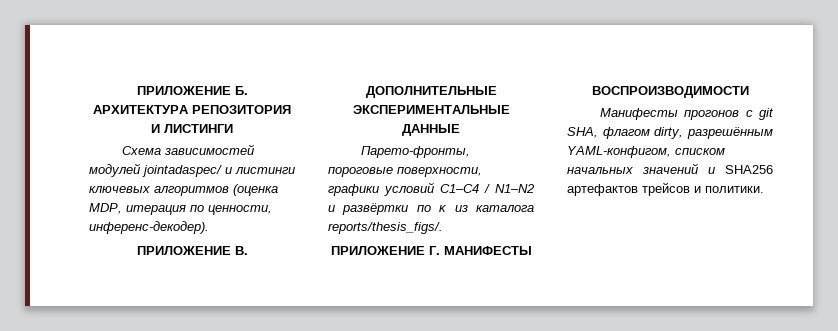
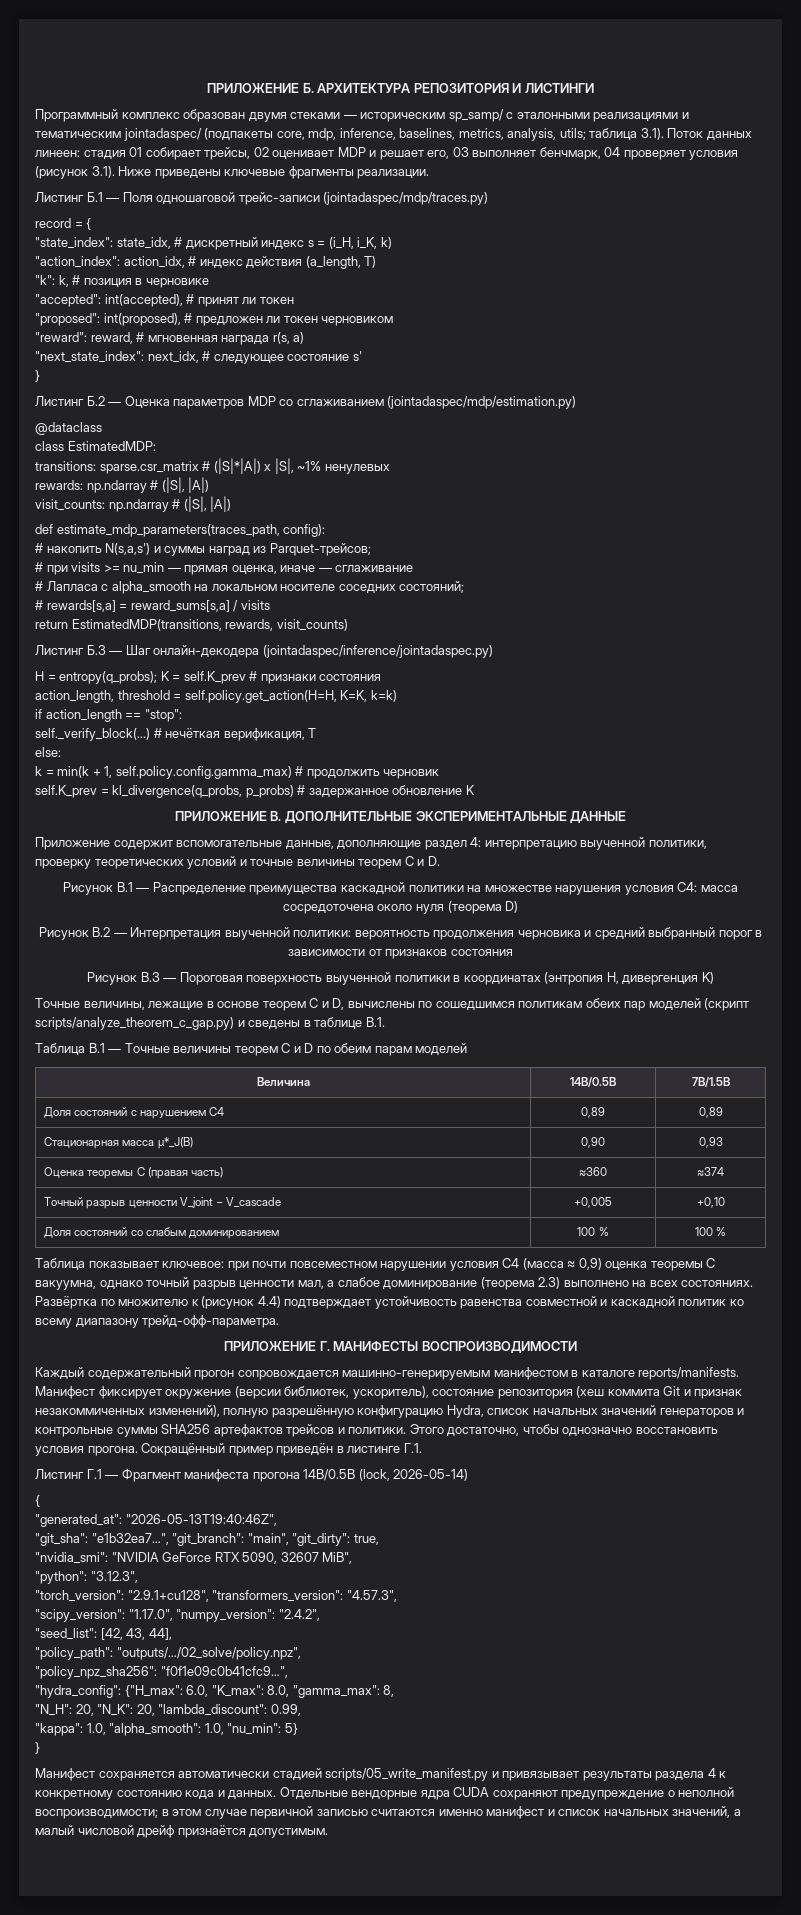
- Схема зависимостей модулей jointadaspec/ и листинги ключевых алгоритмов (оценка MDP, итерация по ценности, инференс-декодер).
+ Программный комплекс образован двумя стеками — историческим sp_samp/ с эталонными реализациями и тематическим jointadaspec/ (подпакеты core, mdp, inference, baselines, metrics, analysis, utils; таблица 3.1). Поток данных линеен: стадия 01 собирает трейсы, 02 оценивает MDP и решает его, 03 выполняет бенчмарк, 04 проверяет условия (рисунок 3.1). Ниже приведены ключевые фрагменты реализации.
+ Листинг Б.1 — Поля одношаговой трейс-записи (jointadaspec/mdp/traces.py)
+ record = {
+ "state_index": state_idx, # дискретный индекс s = (i_H, i_K, k)
+ "action_index": action_idx, # индекс действия (a_length, T)
+ "k": k, # позиция в черновике
+ "accepted": int(accepted), # принят ли токен
+ "proposed": int(proposed), # предложен ли токен черновиком
+ "reward": reward, # мгновенная награда r(s, a)
+ "next_state_index": next_idx, # следующее состояние s'
+ }
+ Листинг Б.2 — Оценка параметров MDP со сглаживанием (jointadaspec/mdp/estimation.py)
+ @dataclass
+ class EstimatedMDP:
+ transitions: sparse.csr_matrix # (|S|*|A|) x |S|, ~1% ненулевых
+ rewards: np.ndarray # (|S|, |A|)
+ visit_counts: np.ndarray # (|S|, |A|)
+ def estimate_mdp_parameters(traces_path, config):
+ # накопить N(s,a,s') и суммы наград из Parquet-трейсов;
+ # при visits >= nu_min — прямая оценка, иначе — сглаживание
+ # Лапласа с alpha_smooth на локальном носителе соседних состояний;
+ # rewards[s,a] = reward_sums[s,a] / visits
+ return EstimatedMDP(transitions, rewards, visit_counts)
+ Листинг Б.3 — Шаг онлайн-декодера (jointadaspec/inference/jointadaspec.py)
+ H = entropy(q_probs); K = self.K_prev # признаки состояния
+ action_length, threshold = self.policy.get_action(H=H, K=K, k=k)
+ if action_length == "stop":
+ self._verify_block(...) # нечёткая верификация, T
+ else:
+ k = min(k + 1, self.policy.config.gamma_max) # продолжить черновик
+ self.K_prev = kl_divergence(q_probs, p_probs) # задержанное обновление K
- Парето-фронты, пороговые поверхности, графики условий C1–C4 / N1–N2 и развёртки по κ из каталога reports/thesis_figs/.
+ Приложение содержит вспомогательные данные, дополняющие раздел 4: интерпретацию выученной политики, проверку теоретических условий и точные величины теорем C и D.
+ Рисунок В.1 — Распределение преимущества каскадной политики на множестве нарушения условия C4: масса сосредоточена около нуля (теорема D)
+ Рисунок В.2 — Интерпретация выученной политики: вероятность продолжения черновика и средний выбранный порог в зависимости от признаков состояния
+ Рисунок В.3 — Пороговая поверхность выученной политики в координатах (энтропия H, дивергенция K)
+ Точные величины, лежащие в основе теорем C и D, вычислены по сошедшимся политикам обеих пар моделей (скрипт scripts/analyze_theorem_c_gap.py) и сведены в таблице В.1.
+ Таблица В.1 — Точные величины теорем C и D по обеим парам моделей
+ Величина | 14B/0.5B | 7B/1.5B
+ Доля состояний с нарушением C4 | 0,89 | 0,89
+ Стационарная масса μ*_J(B) | 0,90 | 0,93
+ Оценка теоремы C (правая часть) | ≈360 | ≈374
+ Точный разрыв ценности V_joint − V_cascade | +0,005 | +0,10
+ Доля состояний со слабым доминированием | 100 % | 100 %
+ Таблица показывает ключевое: при почти повсеместном нарушении условия C4 (масса ≈ 0,9) оценка теоремы C вакуумна, однако точный разрыв ценности мал, а слабое доминирование (теорема 2.3) выполнено на всех состояниях. Развёртка по множителю κ (рисунок 4.4) подтверждает устойчивость равенства совместной и каскадной политик ко всему диапазону трейд-офф-параметра.
  ПРИЛОЖЕНИЕ Г. МАНИФЕСТЫ ВОСПРОИЗВОДИМОСТИ
- Манифесты прогонов с git SHA, флагом dirty, разрешённым YAML-конфигом, списком начальных значений и SHA256 артефактов трейсов и политики.
+ Каждый содержательный прогон сопровождается машинно-генерируемым манифестом в каталоге reports/manifests. Манифест фиксирует окружение (версии библиотек, ускоритель), состояние репозитория (хеш коммита Git и признак незакоммиченных изменений), полную разрешённую конфигурацию Hydra, список начальных значений генераторов и контрольные суммы SHA256 артефактов трейсов и политики.
+ Этого достаточно, чтобы однозначно восстановить условия прогона. Сокращённый пример приведён в листинге Г.1.
+ Листинг Г.1 — Фрагмент манифеста прогона 14B/0.5B (lock, 2026-05-14)
+ {
+ "generated_at": "2026-05-13T19:40:46Z",
+ "git_sha": "e1b32ea7…", "git_branch": "main", "git_dirty": true,
+ "nvidia_smi": "NVIDIA GeForce RTX 5090, 32607 MiB",
+ "python": "3.12.3",
+ "torch_version": "2.9.1+cu128", "transformers_version": "4.57.3",
+ "scipy_version": "1.17.0", "numpy_version": "2.4.2",
+ "seed_list": [42, 43, 44],
+ "policy_path": "outputs/…/02_solve/policy.npz",
+ "policy_npz_sha256": "f0f1e09c0b41cfc9…",
+ "hydra_config": {"H_max": 6.0, "K_max": 8.0, "gamma_max": 8,
+ "N_H": 20, "N_K": 20, "lambda_discount": 0.99,
+ "kappa": 1.0, "alpha_smooth": 1.0, "nu_min": 5}
+ }
+ Манифест сохраняется автоматически стадией scripts/05_write_manifest.py и привязывает результаты раздела 4 к конкретному состоянию кода и данных. Отдельные вендорные ядра CUDA сохраняют предупреждение о неполной воспроизводимости; в этом случае первичной записью считаются именно манифест и список начальных значений, а малый числовой дрейф признаётся допустимым.

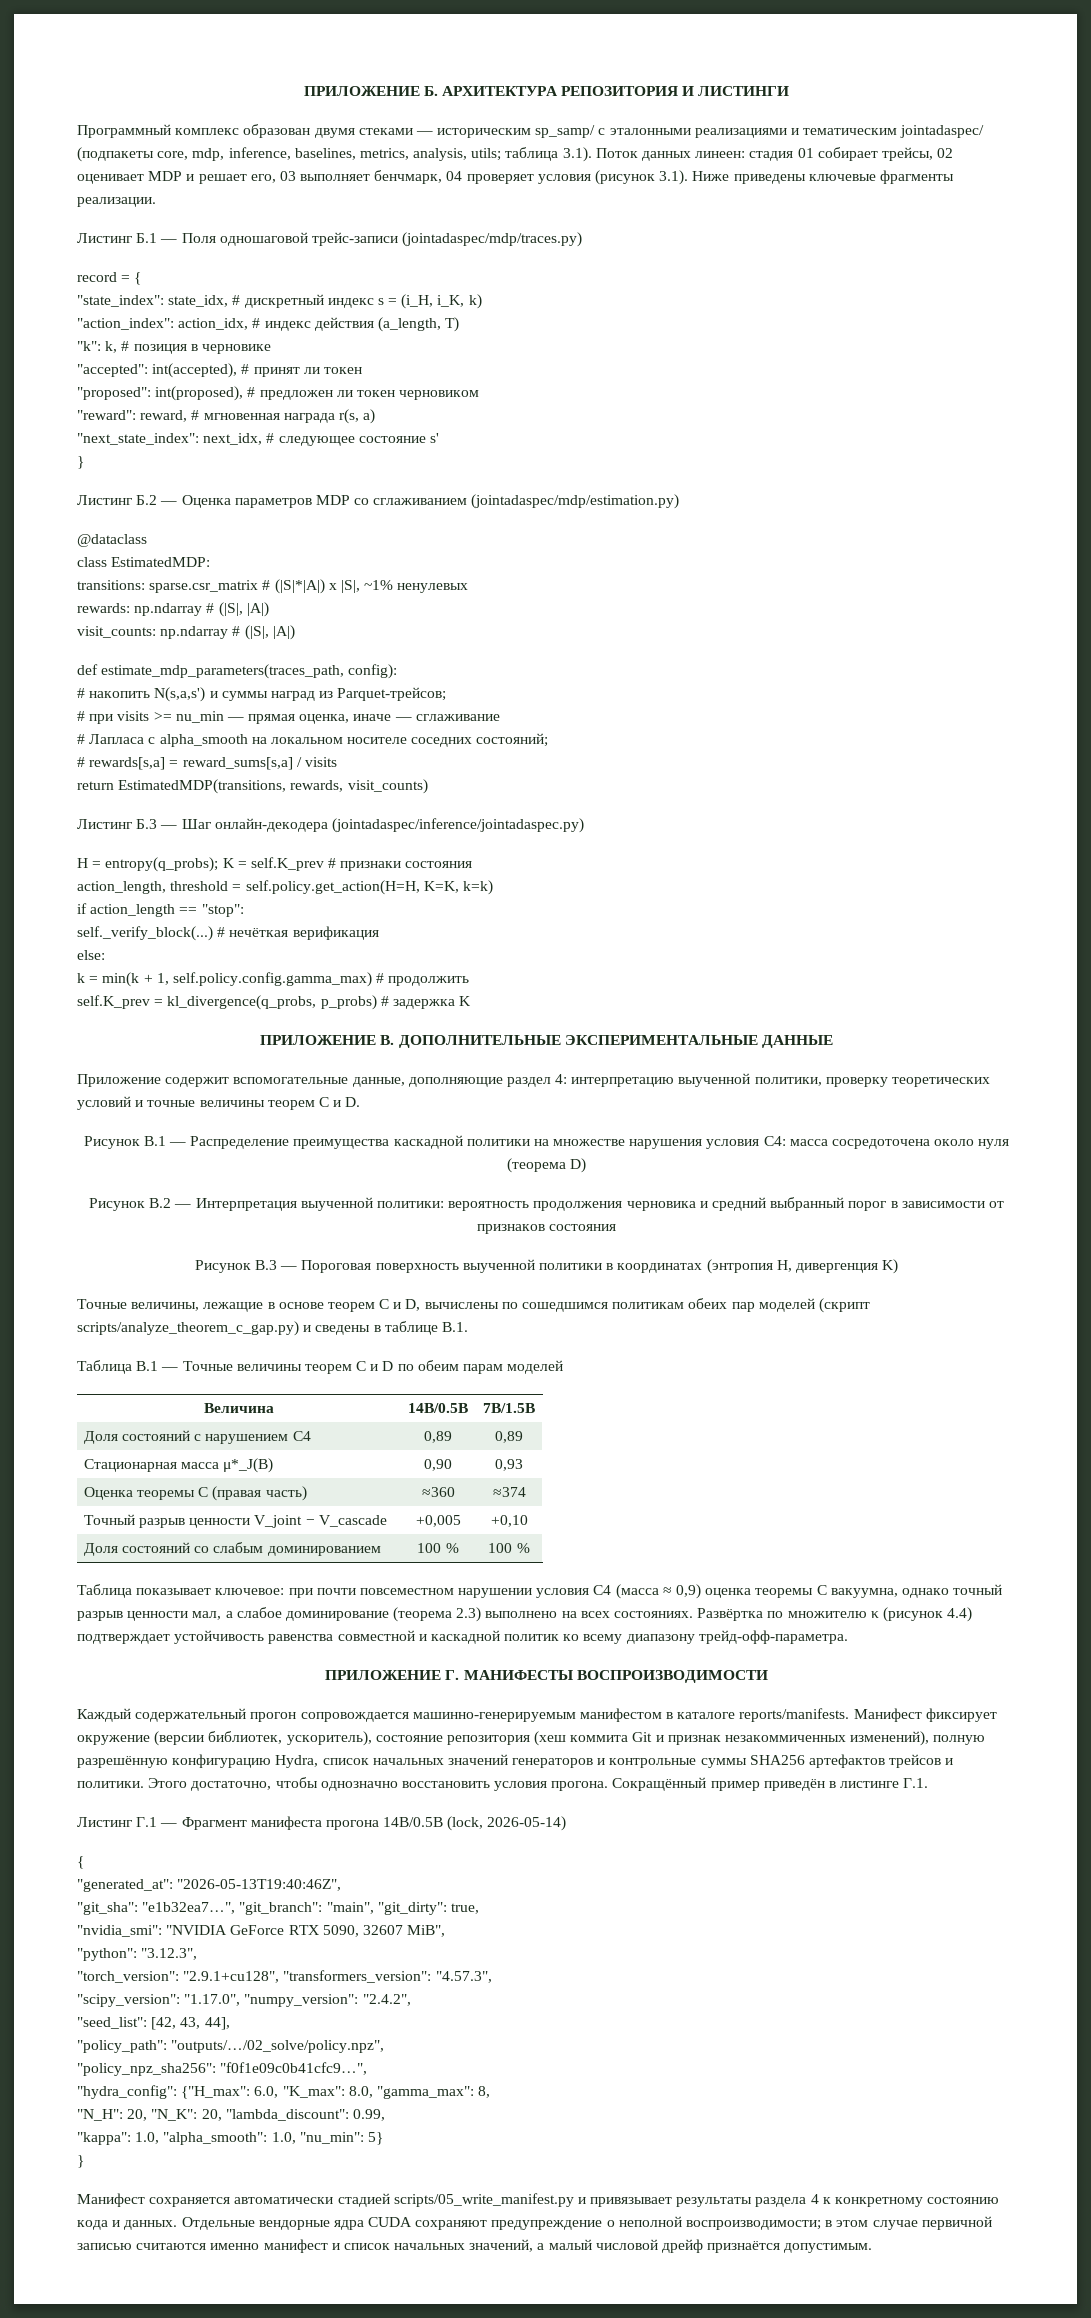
- # нечёткая верификация, T
+ # нечёткая верификация
- k = min(k + 1, self.policy.config.gamma_max) # продолжить черновик
+ k = min(k + 1, self.policy.config.gamma_max) # продолжить
- self.K_prev = kl_divergence(q_probs, p_probs) # задержанное обновление K
+ self.K_prev = kl_divergence(q_probs, p_probs) # задержка K

